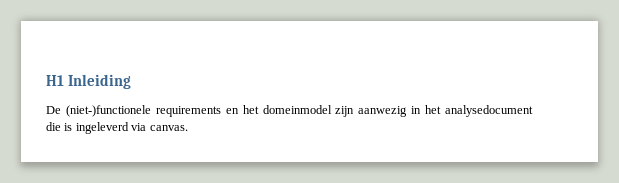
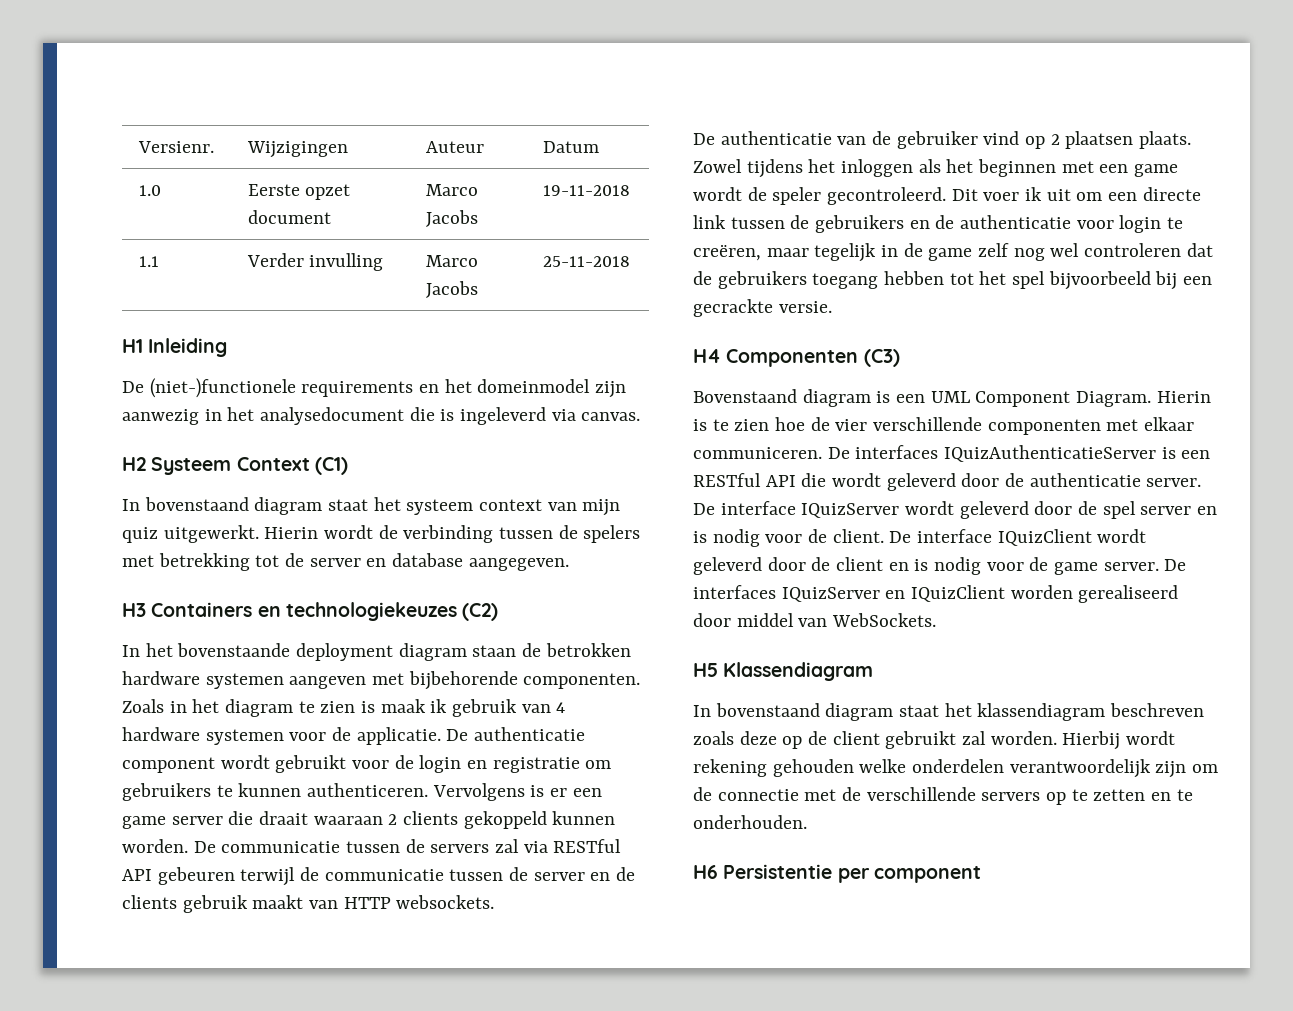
+ Versienr. | Wijzigingen | Auteur | Datum
+ 1.0 | Eerste opzet document | Marco Jacobs | 19-11-2018
+ 1.1 | Verder invulling | Marco Jacobs | 25-11-2018
+ H2 Systeem Context (C1)
+ In bovenstaand diagram staat het systeem context van mijn quiz uitgewerkt. Hierin wordt de verbinding tussen de spelers met betrekking tot de server en database aangegeven.
+ H3 Containers en technologiekeuzes (C2)
+ In het bovenstaande deployment diagram staan de betrokken hardware systemen aangeven met bijbehorende componenten. Zoals in het diagram te zien is maak ik gebruik van 4 hardware systemen voor de applicatie. De authenticatie component wordt gebruikt voor de login en registratie om gebruikers te kunnen authenticeren. Vervolgens is er een game server die draait waaraan 2 clients gekoppeld kunnen worden. De communicatie tussen de servers zal via RESTful API gebeuren terwijl de communicatie tussen de server en de clients gebruik maakt van HTTP websockets.
+ De authenticatie van de gebruiker vind op 2 plaatsen plaats. Zowel tijdens het inloggen als het beginnen met een game wordt de speler gecontroleerd. Dit voer ik uit om een directe link tussen de gebruikers en de authenticatie voor login te creëren, maar tegelijk in de game zelf nog wel controleren dat de gebruikers toegang hebben tot het spel bijvoorbeeld bij een gecrackte versie.
+ H4 Componenten (C3)
+ Bovenstaand diagram is een UML Component Diagram. Hierin is te zien hoe de vier verschillende componenten met elkaar communiceren. De interfaces IQuizAuthenticatieServer is een RESTful API die wordt geleverd door de authenticatie server. De interface IQuizServer wordt geleverd door de spel server en is nodig voor de client. De interface IQuizClient wordt geleverd door de client en is nodig voor de game server. De interfaces IQuizServer en IQuizClient worden gerealiseerd door middel van WebSockets.
+ H5 Klassendiagram
+ In bovenstaand diagram staat het klassendiagram beschreven zoals deze op de client gebruikt zal worden. Hierbij wordt rekening gehouden welke onderdelen verantwoordelijk zijn om de connectie met de verschillende servers op te zetten en te onderhouden.
+ H6 Persistentie per component

